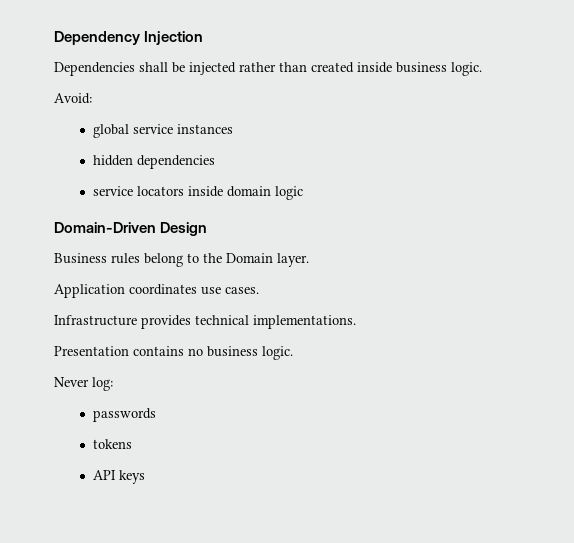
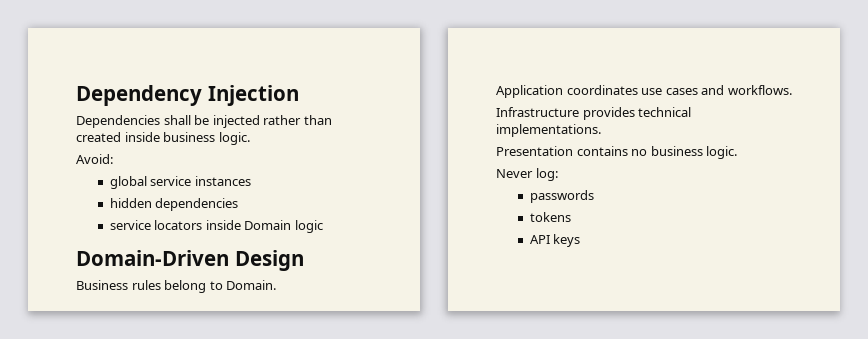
- service locators inside domain logic
+ service locators inside Domain logic
- Business rules belong to the Domain layer.
+ Business rules belong to Domain.
- Application coordinates use cases.
+ Application coordinates use cases and workflows.

